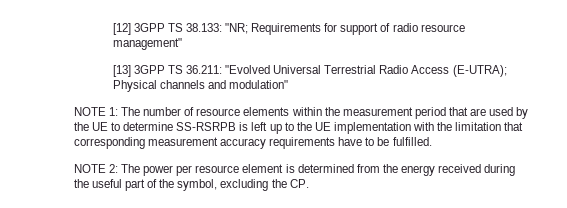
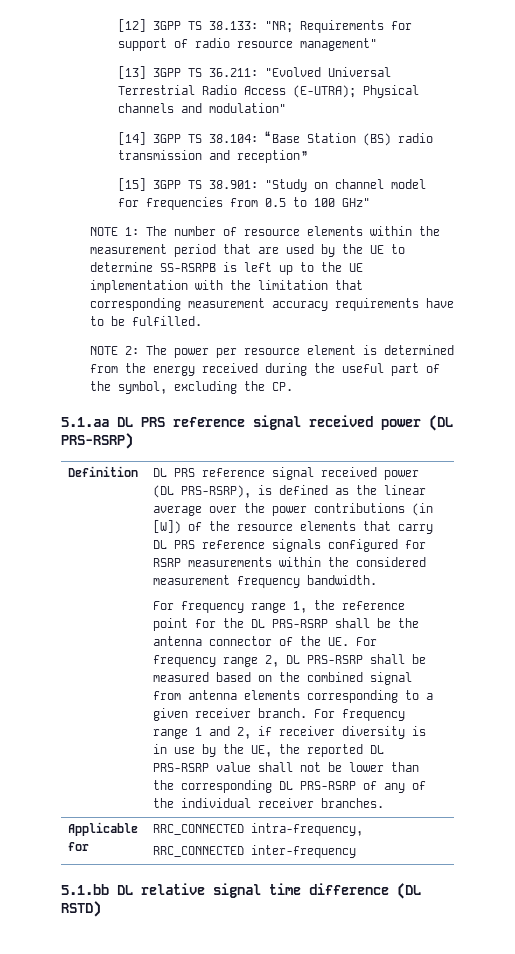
+ [14] 3GPP TS 38.104: “Base Station (BS) radio transmission and reception”
+ [15] 3GPP TS 38.901: "Study on channel model for frequencies from 0.5 to 100 GHz"
+ 5.1.aa DL PRS reference signal received power (DL PRS-RSRP)
+ Definition | DL PRS reference signal received power (DL PRS-RSRP), is defined as the linear average over the power contributions (in [W]) of the resource elements that carry DL PRS reference signals configured for RSRP measurements within the considered measurement frequency bandwidth.
+ For frequency range 1, the reference point for the DL PRS-RSRP shall be the antenna connector of the UE. For frequency range 2, DL PRS-RSRP shall be measured based on the combined signal from antenna elements corresponding to a given receiver branch. For frequency range 1 and 2, if receiver diversity is in use by the UE, the reported DL PRS-RSRP value shall not be lower than the corresponding DL PRS-RSRP of any of the individual receiver branches.
+ Applicable for | RRC_CONNECTED intra-frequency,
+ RRC_CONNECTED inter-frequency
+ 5.1.bb DL relative signal time difference (DL RSTD)

